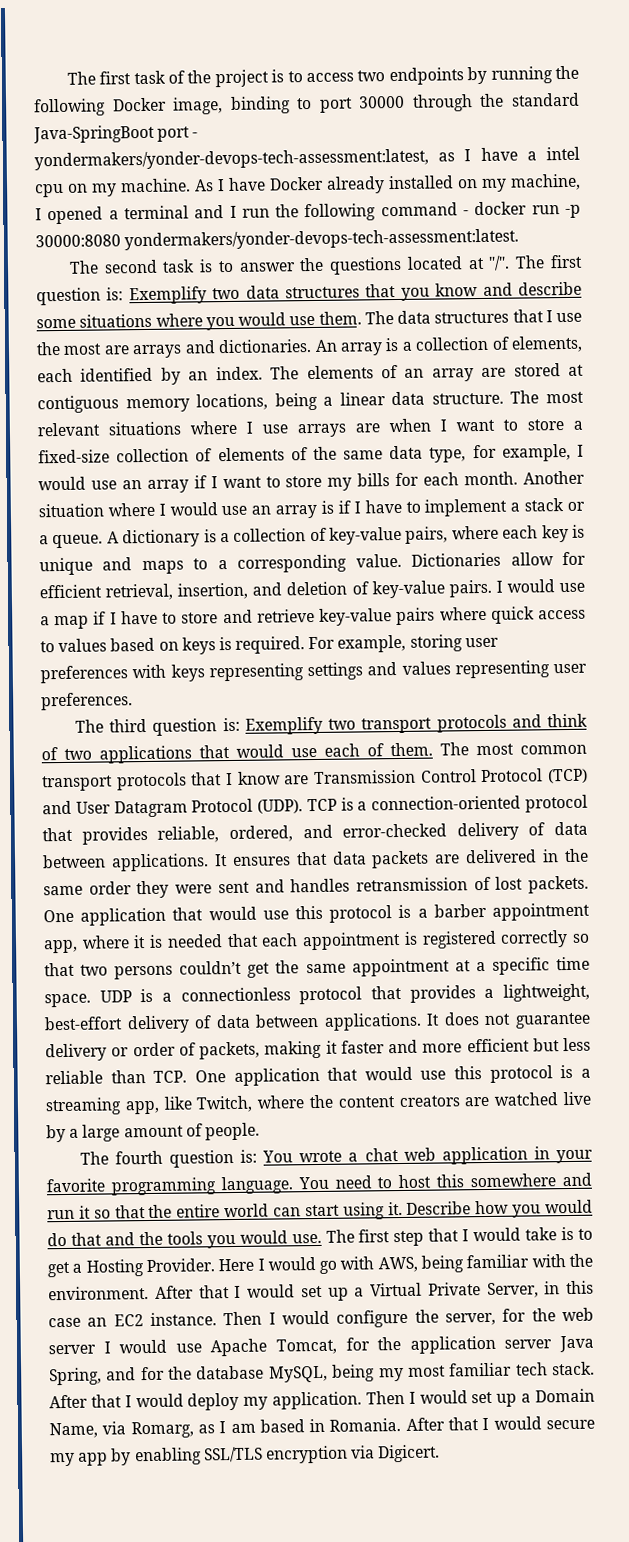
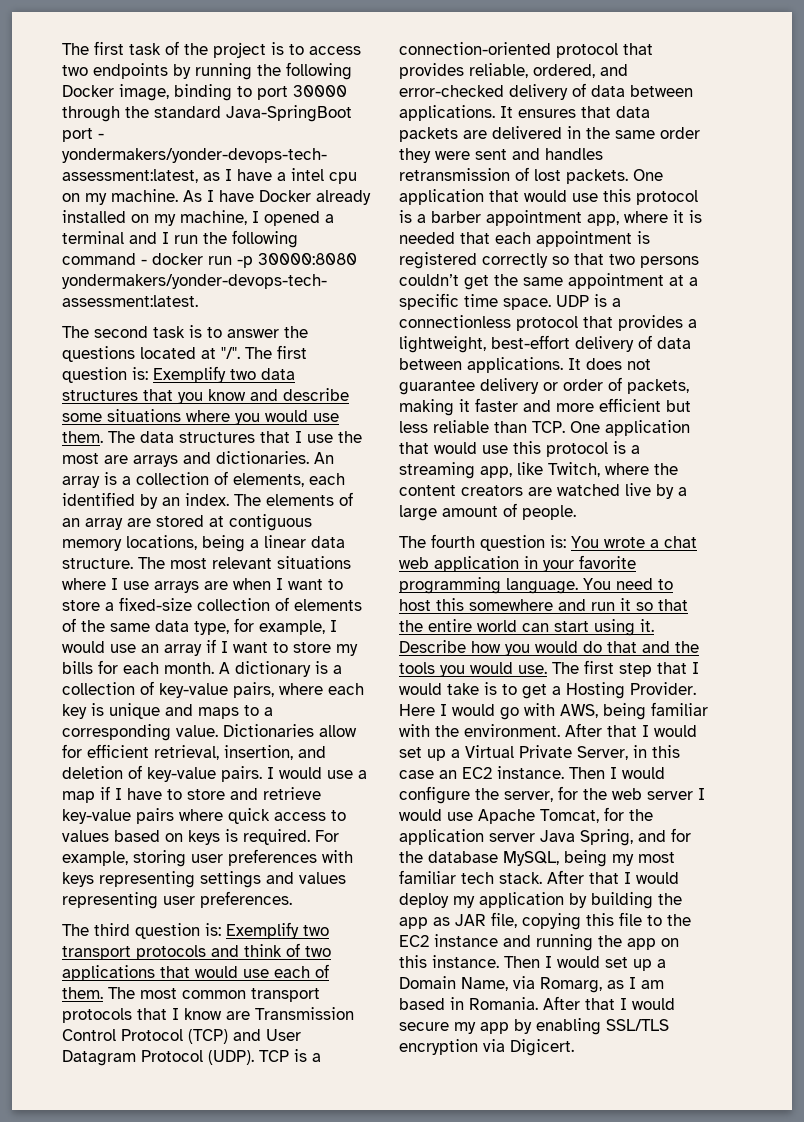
- Another situation where I would use an array is if I have to implement a stack or a queue.
- After that I would deploy my application.
+ After that I would deploy my application by building the app as JAR file, copying this file to the EC2 instance and running the app on this instance.

